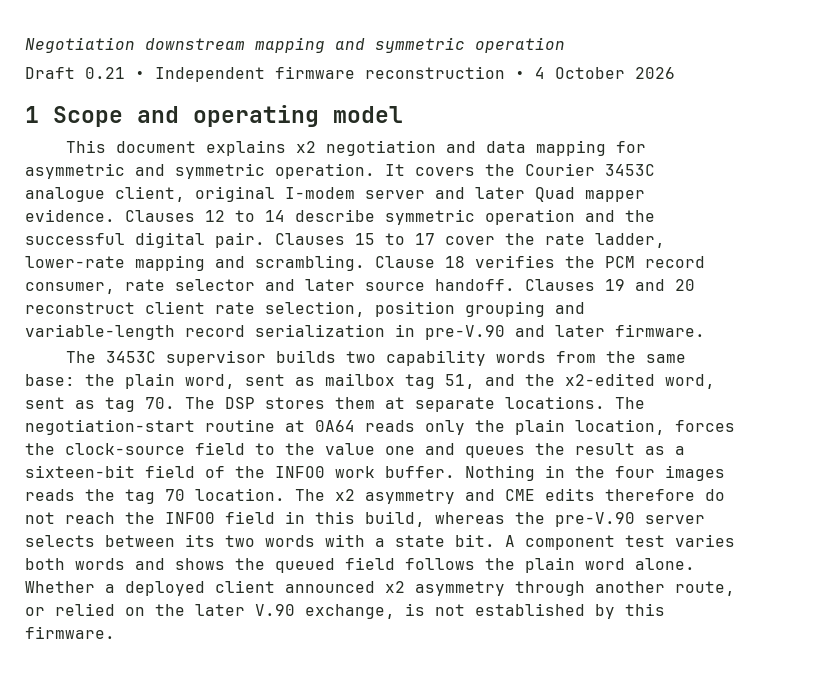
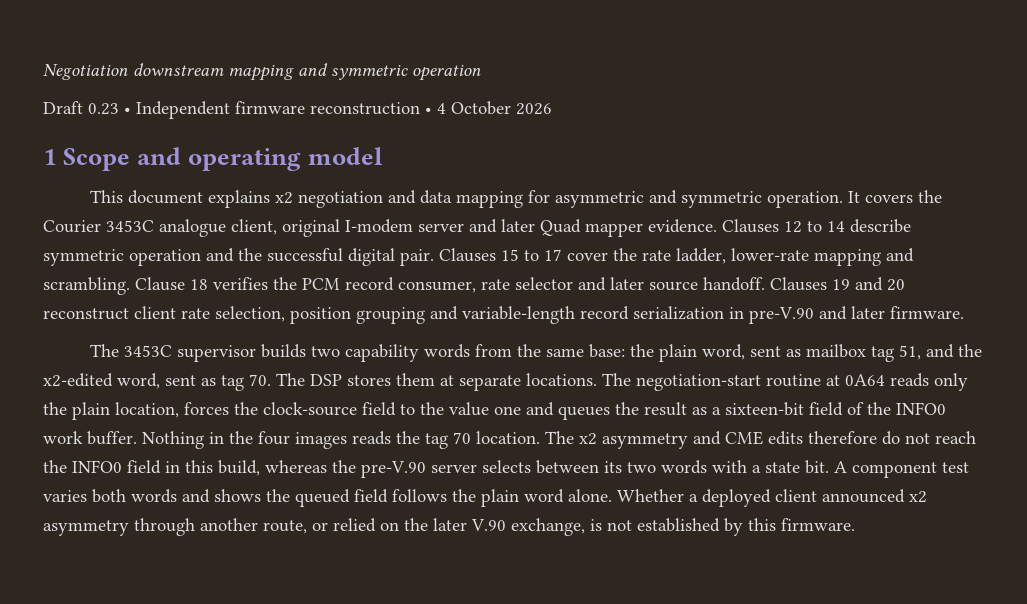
- Draft 0.21 • Independent firmware reconstruction • 4 October 2026
+ Draft 0.23 • Independent firmware reconstruction • 4 October 2026

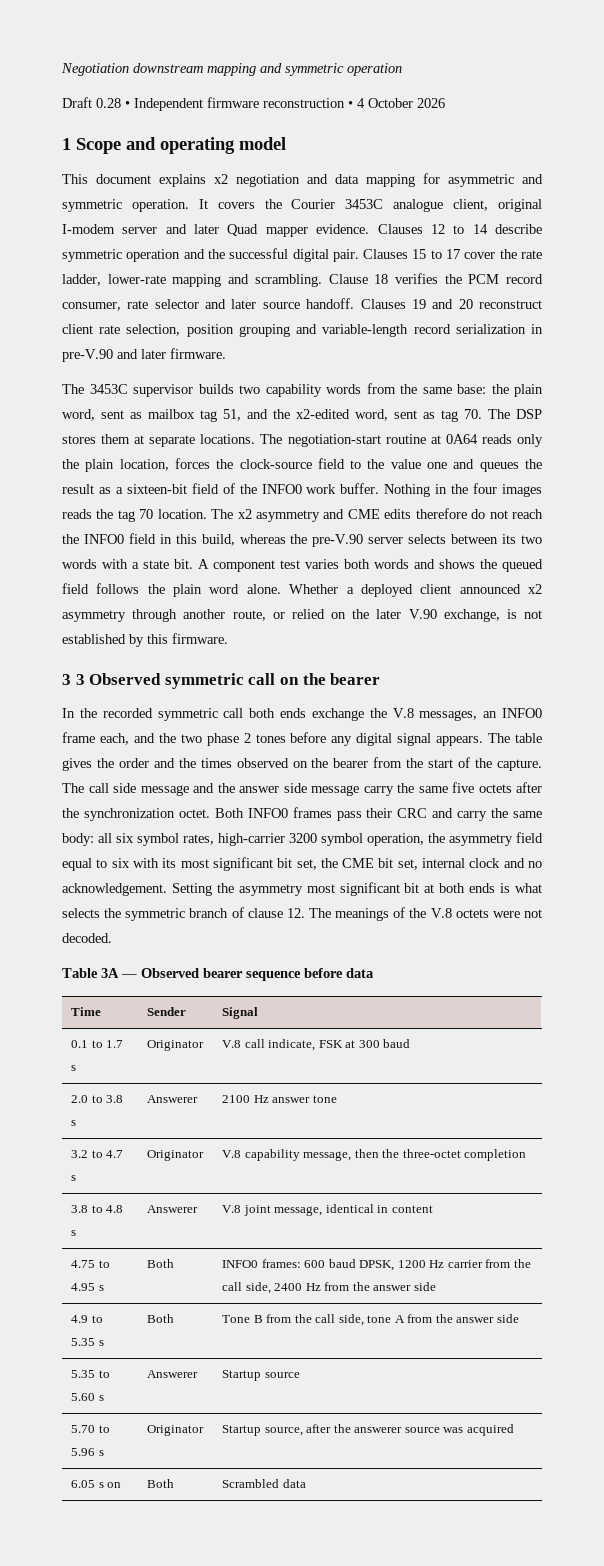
- Draft 0.23 • Independent firmware reconstruction • 4 October 2026
+ Draft 0.28 • Independent firmware reconstruction • 4 October 2026
+ 3 3 Observed symmetric call on the bearer
+ In the recorded symmetric call both ends exchange the V.8 messages, an INFO0 frame each, and the two phase 2 tones before any digital signal appears. The table gives the order and the times observed on the bearer from the start of the capture. The call side message and the answer side message carry the same five octets after the synchronization octet. Both INFO0 frames pass their CRC and carry the same body: all six symbol rates, high-carrier 3200 symbol operation, the asymmetry field equal to six with its most significant bit set, the CME bit set, internal clock and no acknowledgement. Setting the asymmetry most significant bit at both ends is what selects the symmetric branch of clause 12. The meanings of the V.8 octets were not decoded.
+ Table 3A — Observed bearer sequence before data
+ Time | Sender | Signal
+ 0.1 to 1.7 s | Originator | V.8 call indicate, FSK at 300 baud
+ 2.0 to 3.8 s | Answerer | 2100 Hz answer tone
+ 3.2 to 4.7 s | Originator | V.8 capability message, then the three-octet completion
+ 3.8 to 4.8 s | Answerer | V.8 joint message, identical in content
+ 4.75 to 4.95 s | Both | INFO0 frames: 600 baud DPSK, 1200 Hz carrier from the call side, 2400 Hz from the answer side
+ 4.9 to 5.35 s | Both | Tone B from the call side, tone A from the answer side
+ 5.35 to 5.60 s | Answerer | Startup source
+ 5.70 to 5.96 s | Originator | Startup source, after the answerer source was acquired
+ 6.05 s on | Both | Scrambled data

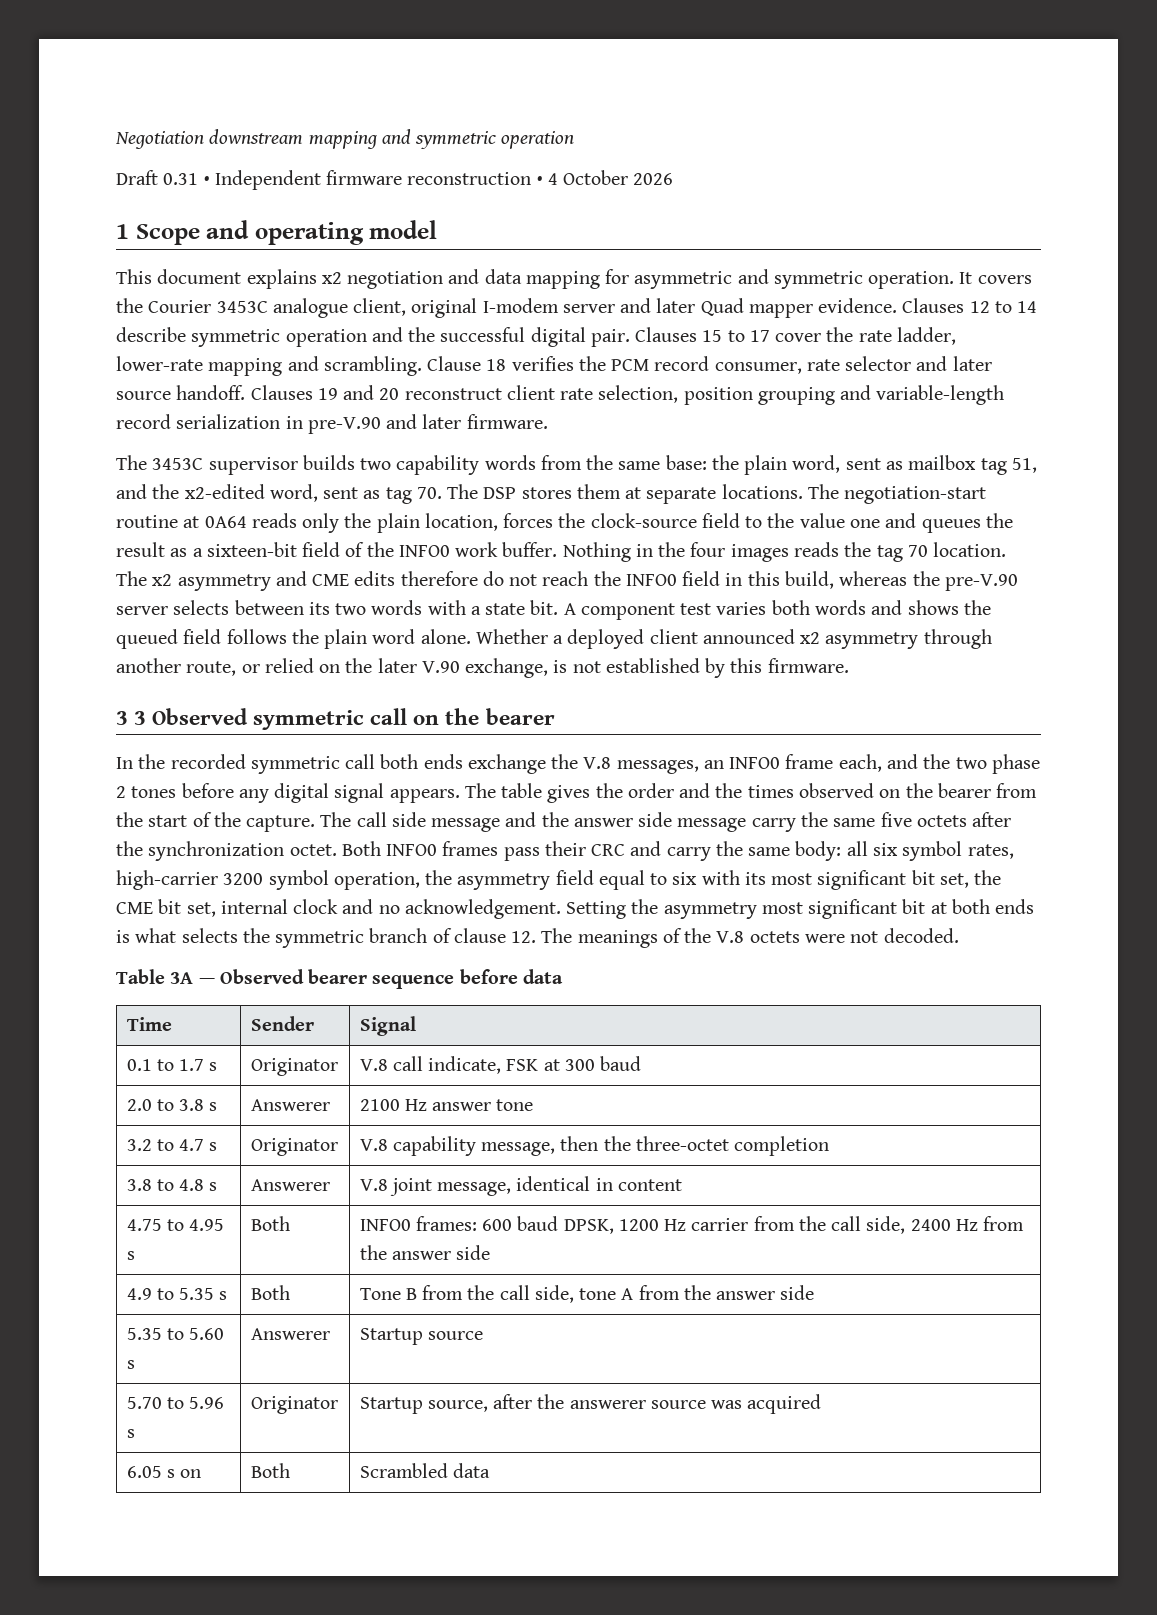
- Draft 0.28 • Independent firmware reconstruction • 4 October 2026
+ Draft 0.31 • Independent firmware reconstruction • 4 October 2026

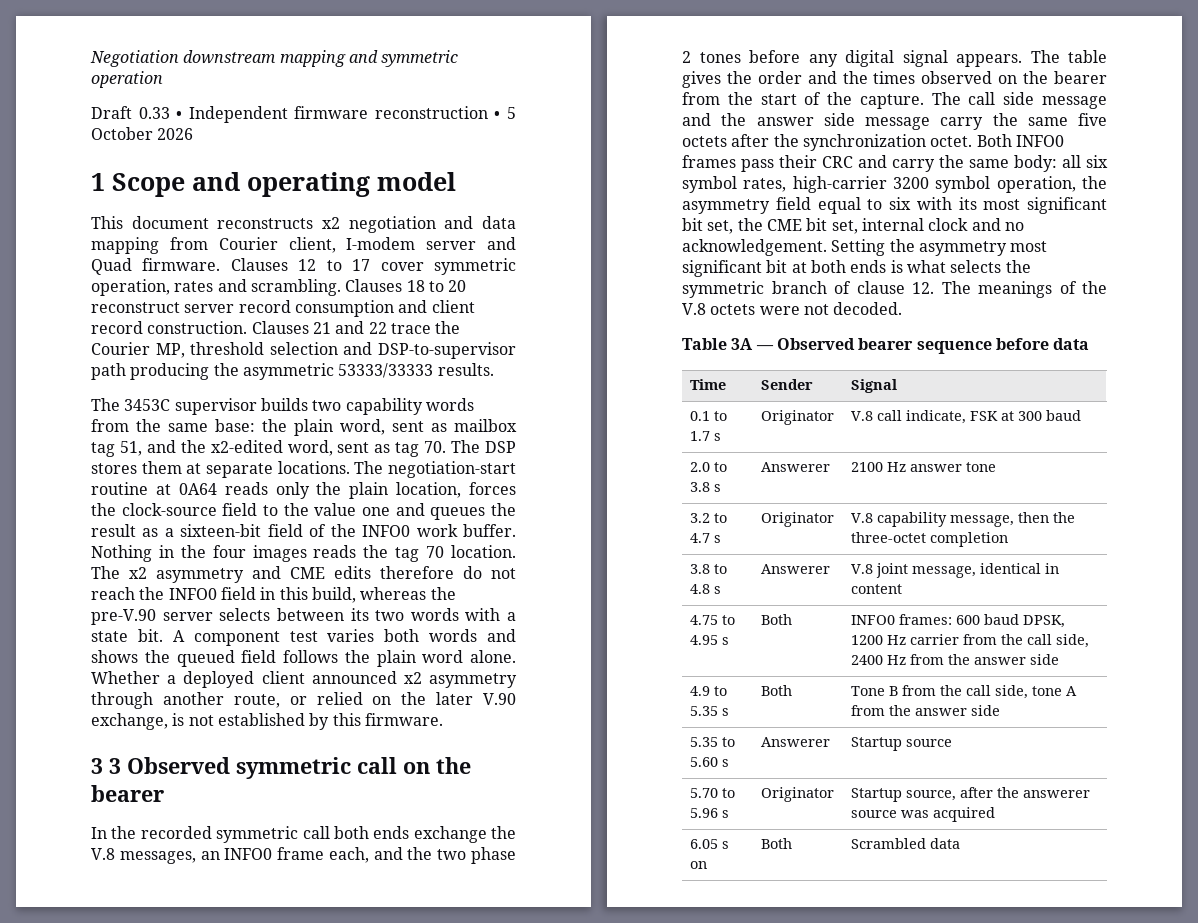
- Draft 0.31 • Independent firmware reconstruction • 4 October 2026
+ Draft 0.33 • Independent firmware reconstruction • 5 October 2026
- This document explains x2 negotiation and data mapping for asymmetric and symmetric operation. It covers the Courier 3453C analogue client, original I-modem server and later Quad mapper evidence. Clauses 12 to 14 describe symmetric operation and the successful digital pair. Clauses 15 to 17 cover the rate ladder, lower-rate mapping and scrambling. Clause 18 verifies the PCM record consumer, rate selector and later source handoff. Clauses 19 and 20 reconstruct client rate selection, position grouping and variable-length record serialization in pre-V.90 and later firmware.
+ This document reconstructs x2 negotiation and data mapping from Courier client, I-modem server and Quad firmware. Clauses 12 to 17 cover symmetric operation, rates and scrambling. Clauses 18 to 20 reconstruct server record consumption and client record construction. Clauses 21 and 22 trace the Courier MP, threshold selection and DSP-to-supervisor path producing the asymmetric 53333/33333 results.

